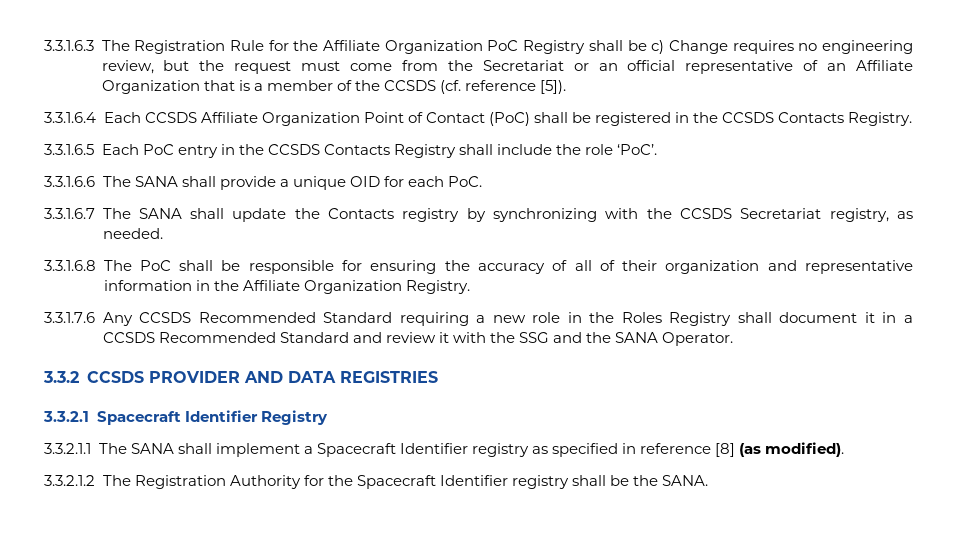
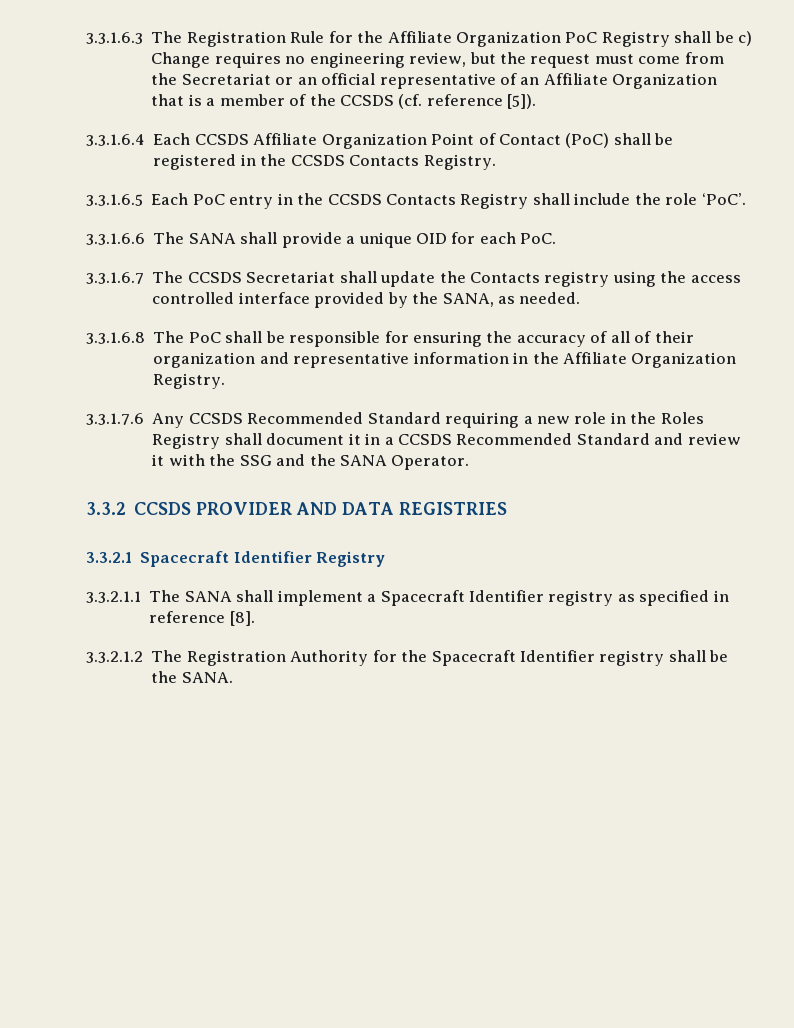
- 3.3.1.6.7 The SANA shall update the Contacts registry by synchronizing with the CCSDS Secretariat registry, as needed.
+ 3.3.1.6.7 The CCSDS Secretariat shall update the Contacts registry using the access controlled interface provided by the SANA, as needed.
- 3.3.2.1.1 The SANA shall implement a Spacecraft Identifier registry as specified in reference [8] (as modified).
+ 3.3.2.1.1 The SANA shall implement a Spacecraft Identifier registry as specified in reference [8].

